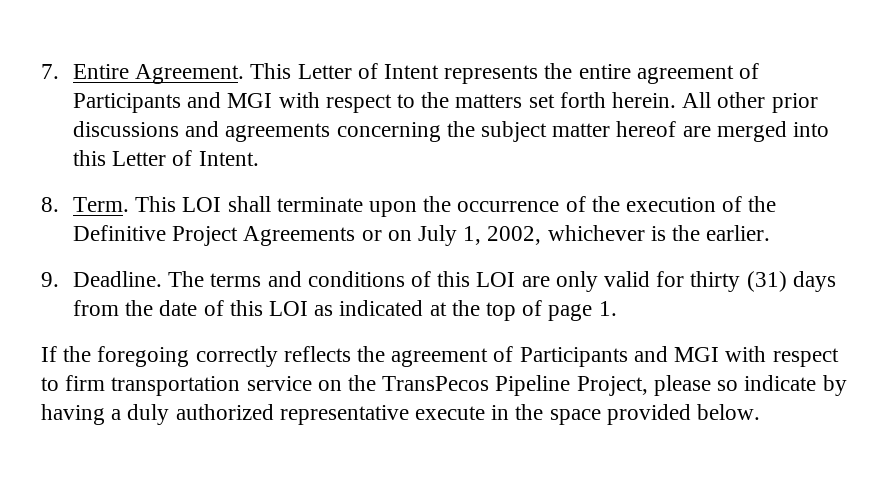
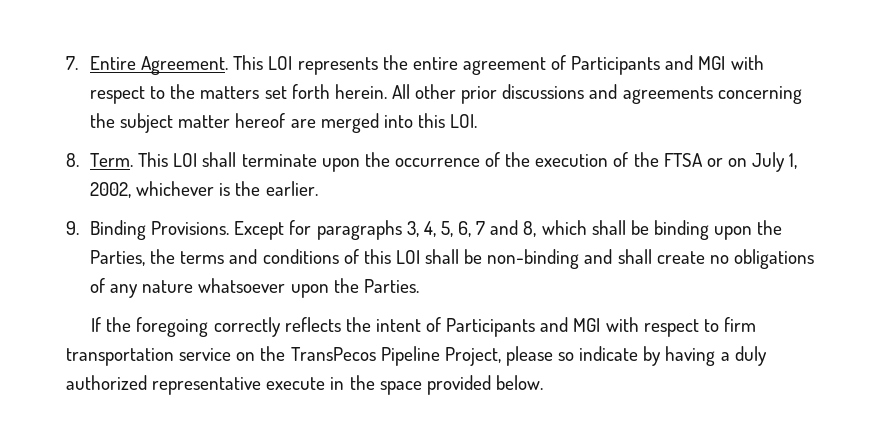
- This Letter of Intent represents the entire agreement of Participants and MGI with respect to the matters set forth herein.
+ This LOI represents the entire agreement of Participants and MGI with respect to the matters set forth herein.
- All other prior discussions and agreements concerning the subject matter hereof are merged into this Letter of Intent.
+ All other prior discussions and agreements concerning the subject matter hereof are merged into this LOI.
- This LOI shall terminate upon the occurrence of the execution of the Definitive Project Agreements or on July 1, 2002, whichever is the earlier.
+ This LOI shall terminate upon the occurrence of the execution of the FTSA or on July 1, 2002, whichever is the earlier.
- 9. Deadline. The terms and conditions of this LOI are only valid for thirty (31) days from the date of this LOI as indicated at the top of page 1.
+ 9. Binding Provisions. Except for paragraphs 3, 4, 5, 6, 7 and 8, which shall be binding upon the Parties, the terms and conditions of this LOI shall be non-binding and shall create no obligations of any nature whatsoever upon the Parties.
- If the foregoing correctly reflects the agreement of Participants and MGI with respect to firm transportation service on the TransPecos Pipeline Project, please so indicate by having a duly authorized representative execute in the space provided below.
+ If the foregoing correctly reflects the intent of Participants and MGI with respect to firm transportation service on the TransPecos Pipeline Project, please so indicate by having a duly authorized representative execute in the space provided below.

